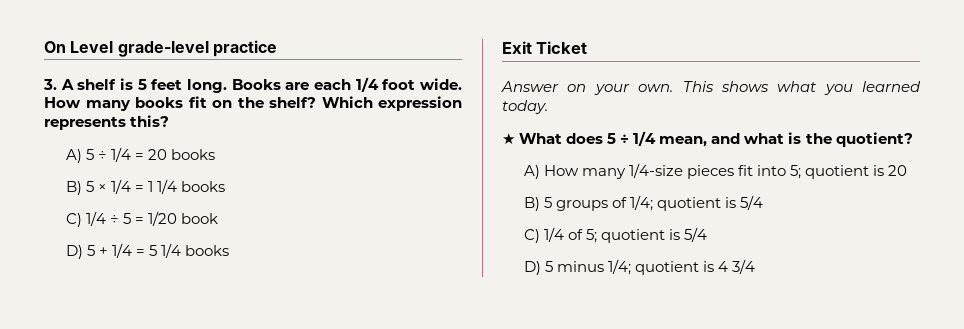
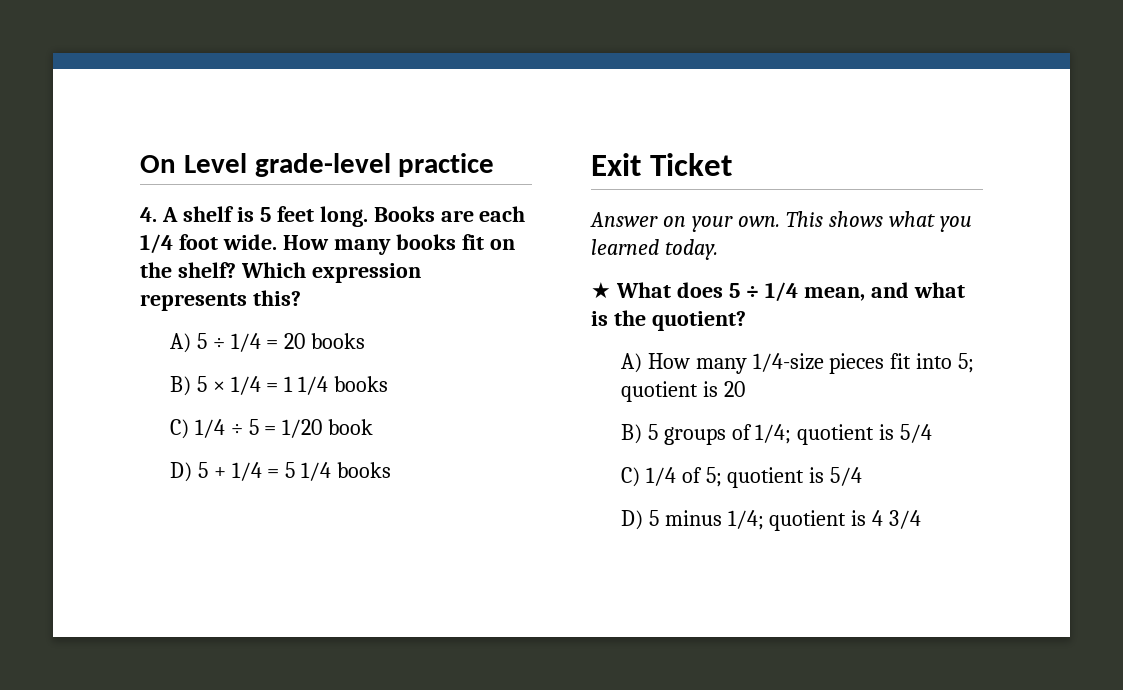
- 3. A shelf is 5 feet long.
+ 4. A shelf is 5 feet long.

